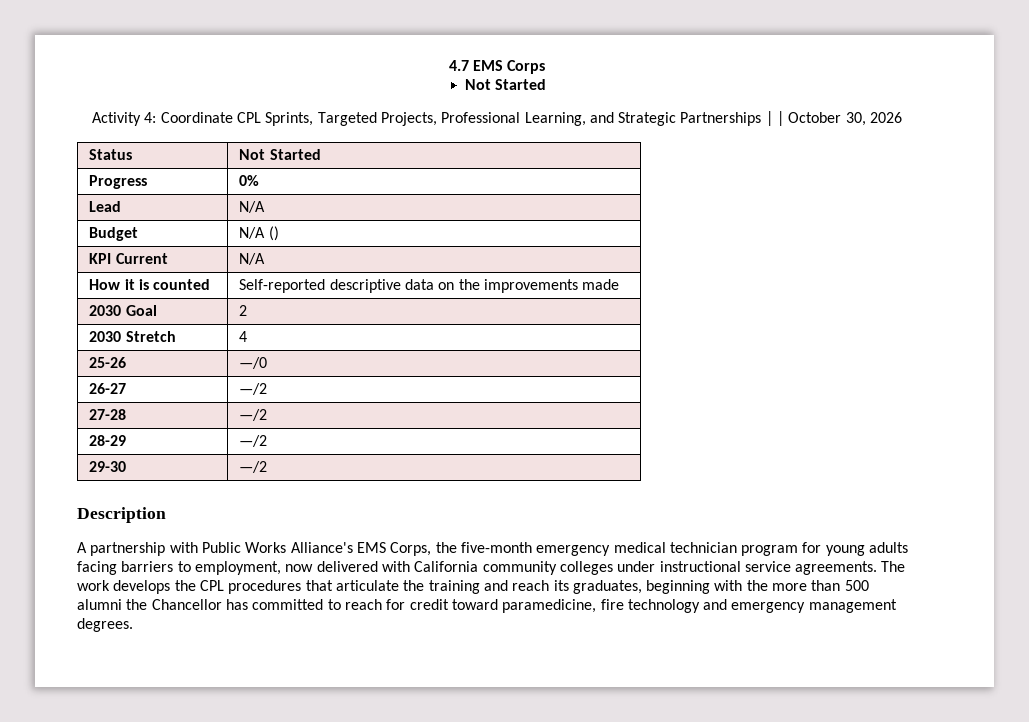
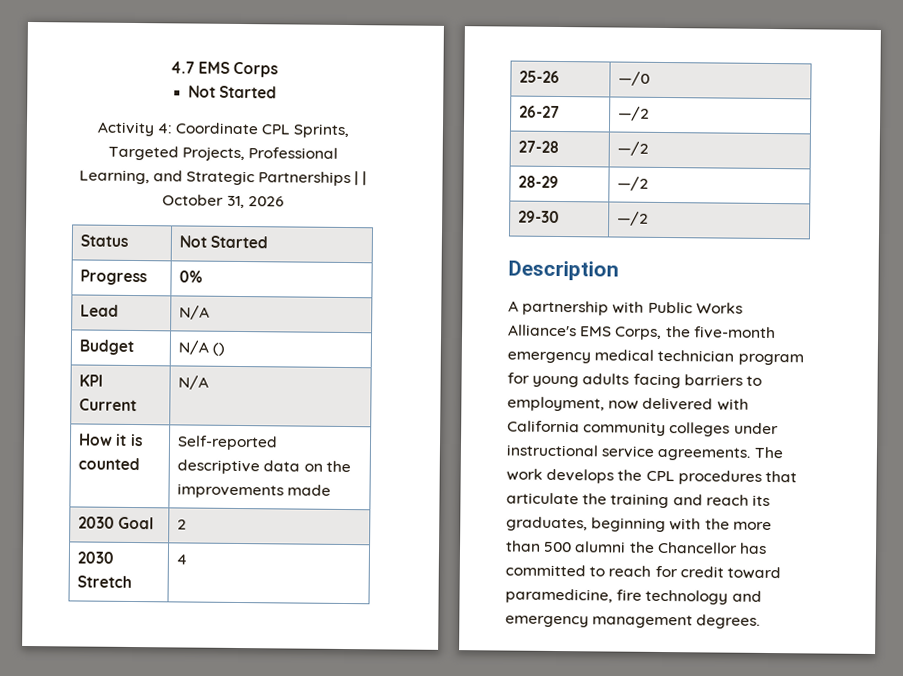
- Activity 4: Coordinate CPL Sprints, Targeted Projects, Professional Learning, and Strategic Partnerships | | October 30, 2026
+ Activity 4: Coordinate CPL Sprints, Targeted Projects, Professional Learning, and Strategic Partnerships | | October 31, 2026

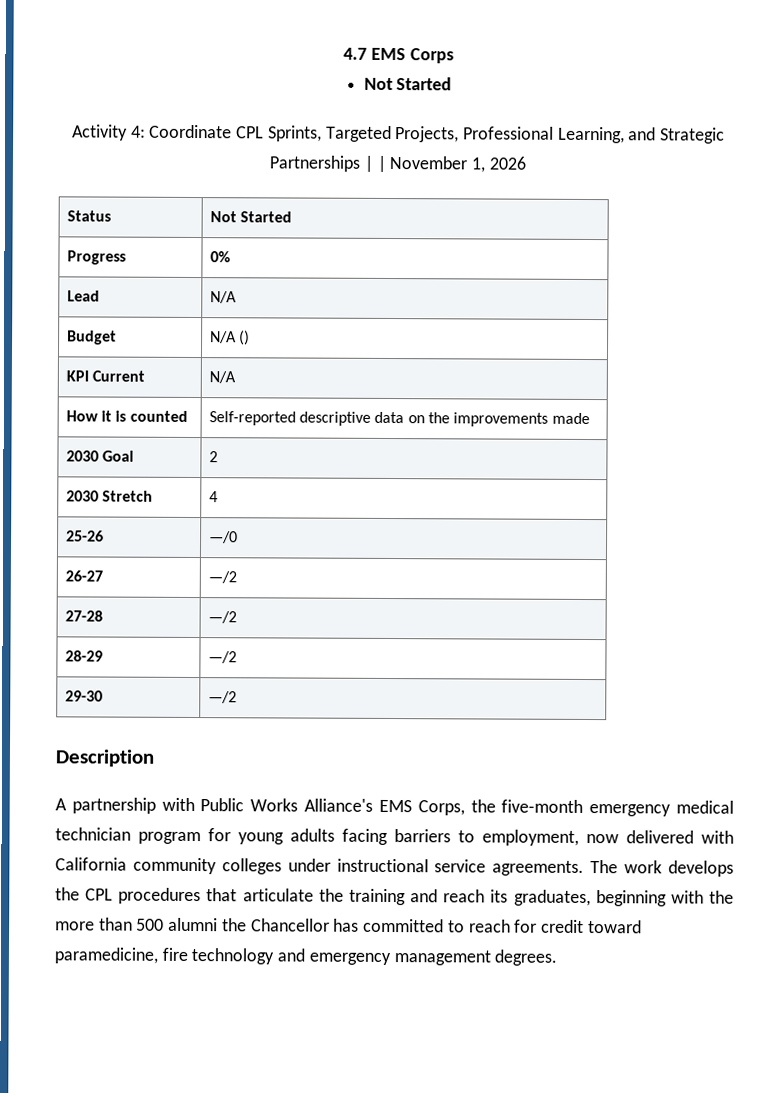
- Activity 4: Coordinate CPL Sprints, Targeted Projects, Professional Learning, and Strategic Partnerships | | October 31, 2026
+ Activity 4: Coordinate CPL Sprints, Targeted Projects, Professional Learning, and Strategic Partnerships | | November 1, 2026

